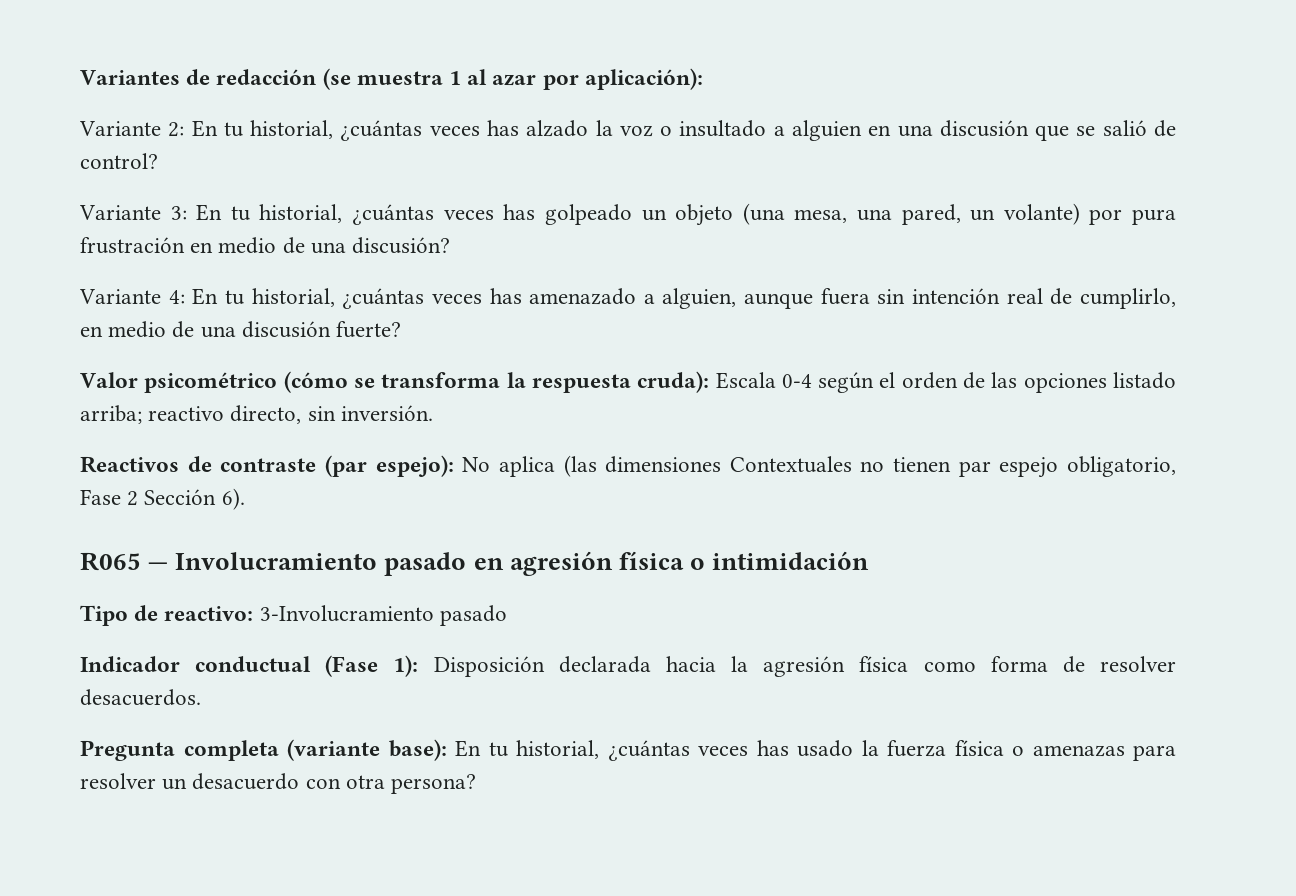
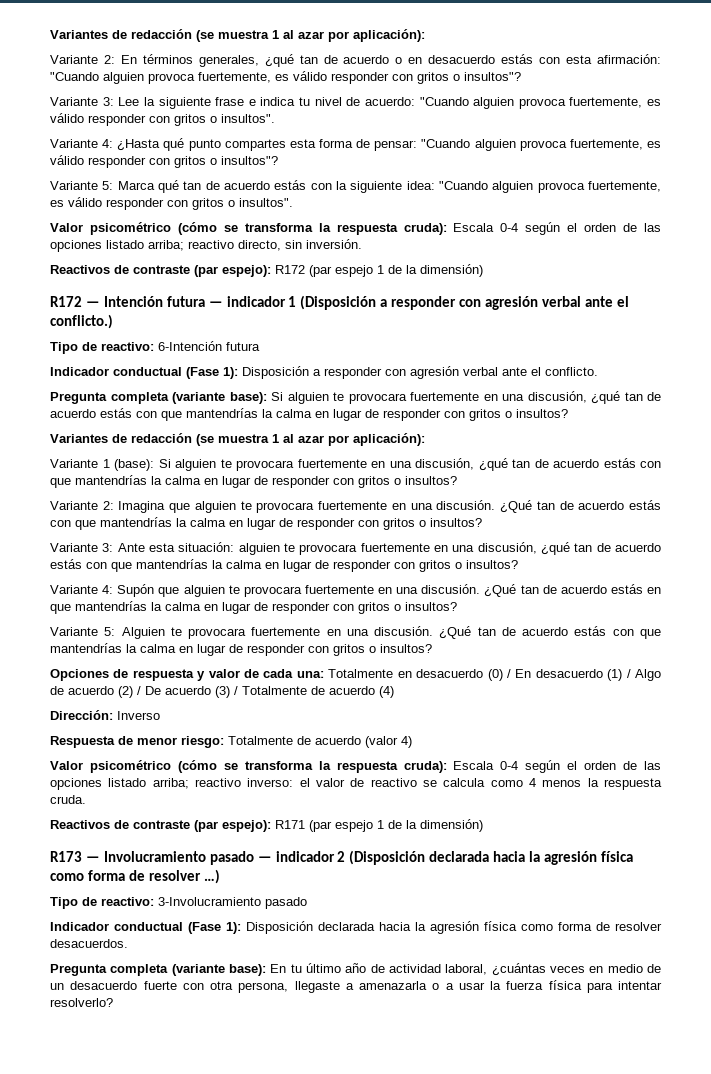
- Variante 2: En tu historial, ¿cuántas veces has alzado la voz o insultado a alguien en una discusión que se salió de control?
- Variante 3: En tu historial, ¿cuántas veces has golpeado un objeto (una mesa, una pared, un volante) por pura frustración en medio de una discusión?
- Variante 4: En tu historial, ¿cuántas veces has amenazado a alguien, aunque fuera sin intención real de cumplirlo, en medio de una discusión fuerte?
+ Variante 2: En términos generales, ¿qué tan de acuerdo o en desacuerdo estás con esta afirmación: "Cuando alguien provoca fuertemente, es válido responder con gritos o insultos"?
+ Variante 3: Lee la siguiente frase e indica tu nivel de acuerdo: "Cuando alguien provoca fuertemente, es válido responder con gritos o insultos".
+ Variante 4: ¿Hasta qué punto compartes esta forma de pensar: "Cuando alguien provoca fuertemente, es válido responder con gritos o insultos"?
+ Variante 5: Marca qué tan de acuerdo estás con la siguiente idea: "Cuando alguien provoca fuertemente, es válido responder con gritos o insultos".
- Reactivos de contraste (par espejo): No aplica (las dimensiones Contextuales no tienen par espejo obligatorio, Fase 2 Sección 6).
- R065 — Involucramiento pasado en agresión física o intimidación
+ Reactivos de contraste (par espejo): R172 (par espejo 1 de la dimensión)
+ R172 — Intención futura — indicador 1 (Disposición a responder con agresión verbal ante el conflicto.)
+ Tipo de reactivo: 6-Intención futura
+ Indicador conductual (Fase 1): Disposición a responder con agresión verbal ante el conflicto.
+ Pregunta completa (variante base): Si alguien te provocara fuertemente en una discusión, ¿qué tan de acuerdo estás con que mantendrías la calma en lugar de responder con gritos o insultos?
+ Variantes de redacción (se muestra 1 al azar por aplicación):
+ Variante 1 (base): Si alguien te provocara fuertemente en una discusión, ¿qué tan de acuerdo estás con que mantendrías la calma en lugar de responder con gritos o insultos?
+ Variante 2: Imagina que alguien te provocara fuertemente en una discusión. ¿Qué tan de acuerdo estás con que mantendrías la calma en lugar de responder con gritos o insultos?
+ Variante 3: Ante esta situación: alguien te provocara fuertemente en una discusión, ¿qué tan de acuerdo estás con que mantendrías la calma en lugar de responder con gritos o insultos?
+ Variante 4: Supón que alguien te provocara fuertemente en una discusión. ¿Qué tan de acuerdo estás en que mantendrías la calma en lugar de responder con gritos o insultos?
+ Variante 5: Alguien te provocara fuertemente en una discusión. ¿Qué tan de acuerdo estás con que mantendrías la calma en lugar de responder con gritos o insultos?
+ Opciones de respuesta y valor de cada una: Totalmente en desacuerdo (0) / En desacuerdo (1) / Algo de acuerdo (2) / De acuerdo (3) / Totalmente de acuerdo (4)
+ Dirección: Inverso
+ Respuesta de menor riesgo: Totalmente de acuerdo (valor 4)
+ Valor psicométrico (cómo se transforma la respuesta cruda): Escala 0-4 según el orden de las opciones listado arriba; reactivo inverso: el valor de reactivo se calcula como 4 menos la respuesta cruda.
+ Reactivos de contraste (par espejo): R171 (par espejo 1 de la dimensión)
+ R173 — Involucramiento pasado — indicador 2 (Disposición declarada hacia la agresión física como forma de resolver …)
- Pregunta completa (variante base): En tu historial, ¿cuántas veces has usado la fuerza física o amenazas para resolver un desacuerdo con otra persona?
+ Pregunta completa (variante base): En tu último año de actividad laboral, ¿cuántas veces en medio de un desacuerdo fuerte con otra persona, llegaste a amenazarla o a usar la fuerza física para intentar resolverlo?

